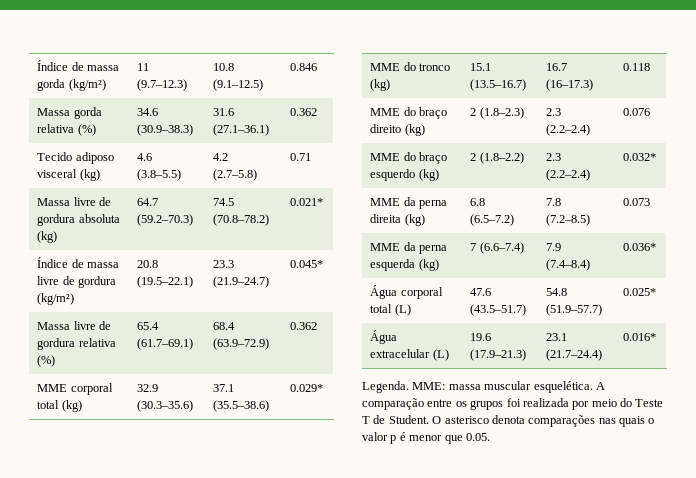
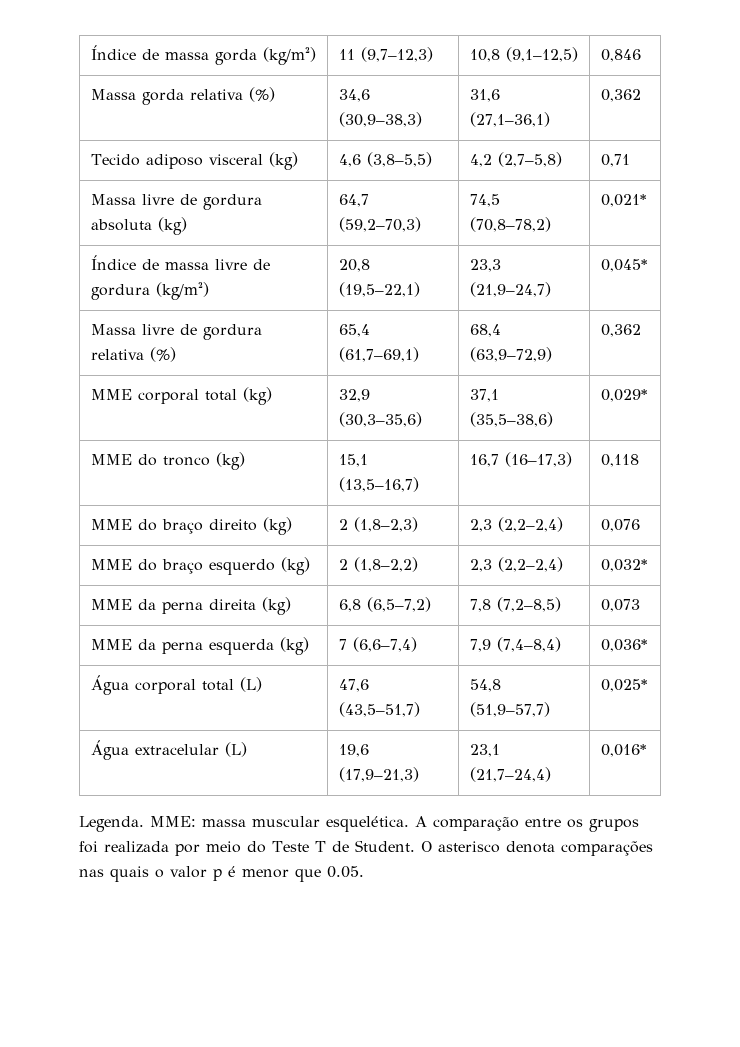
- Índice de massa gorda (kg/m²) | 11 (9.7–12.3) | 10.8 (9.1–12.5) | 0.846
+ Índice de massa gorda (kg/m²) | 11 (9,7–12,3) | 10,8 (9,1–12,5) | 0,846
- Massa gorda relativa (%) | 34.6 (30.9–38.3) | 31.6 (27.1–36.1) | 0.362
+ Massa gorda relativa (%) | 34,6 (30,9–38,3) | 31,6 (27,1–36,1) | 0,362
- Tecido adiposo visceral (kg) | 4.6 (3.8–5.5) | 4.2 (2.7–5.8) | 0.71
+ Tecido adiposo visceral (kg) | 4,6 (3,8–5,5) | 4,2 (2,7–5,8) | 0,71
- Massa livre de gordura absoluta (kg) | 64.7 (59.2–70.3) | 74.5 (70.8–78.2) | 0.021*
+ Massa livre de gordura absoluta (kg) | 64,7 (59,2–70,3) | 74,5 (70,8–78,2) | 0,021*
- Índice de massa livre de gordura (kg/m²) | 20.8 (19.5–22.1) | 23.3 (21.9–24.7) | 0.045*
+ Índice de massa livre de gordura (kg/m²) | 20,8 (19,5–22,1) | 23,3 (21,9–24,7) | 0,045*
- Massa livre de gordura relativa (%) | 65.4 (61.7–69.1) | 68.4 (63.9–72.9) | 0.362
+ Massa livre de gordura relativa (%) | 65,4 (61,7–69,1) | 68,4 (63,9–72,9) | 0,362
- MME corporal total (kg) | 32.9 (30.3–35.6) | 37.1 (35.5–38.6) | 0.029*
+ MME corporal total (kg) | 32,9 (30,3–35,6) | 37,1 (35,5–38,6) | 0,029*
- MME do tronco (kg) | 15.1 (13.5–16.7) | 16.7 (16–17.3) | 0.118
+ MME do tronco (kg) | 15,1 (13,5–16,7) | 16,7 (16–17,3) | 0,118
- MME do braço direito (kg) | 2 (1.8–2.3) | 2.3 (2.2–2.4) | 0.076
+ MME do braço direito (kg) | 2 (1,8–2,3) | 2,3 (2,2–2,4) | 0,076
- MME do braço esquerdo (kg) | 2 (1.8–2.2) | 2.3 (2.2–2.4) | 0.032*
+ MME do braço esquerdo (kg) | 2 (1,8–2,2) | 2,3 (2,2–2,4) | 0,032*
- MME da perna direita (kg) | 6.8 (6.5–7.2) | 7.8 (7.2–8.5) | 0.073
+ MME da perna direita (kg) | 6,8 (6,5–7,2) | 7,8 (7,2–8,5) | 0,073
- MME da perna esquerda (kg) | 7 (6.6–7.4) | 7.9 (7.4–8.4) | 0.036*
+ MME da perna esquerda (kg) | 7 (6,6–7,4) | 7,9 (7,4–8,4) | 0,036*
- Água corporal total (L) | 47.6 (43.5–51.7) | 54.8 (51.9–57.7) | 0.025*
- Água extracelular (L) | 19.6 (17.9–21.3) | 23.1 (21.7–24.4) | 0.016*
+ Água corporal total (L) | 47,6 (43,5–51,7) | 54,8 (51,9–57,7) | 0,025*
+ Água extracelular (L) | 19,6 (17,9–21,3) | 23,1 (21,7–24,4) | 0,016*

